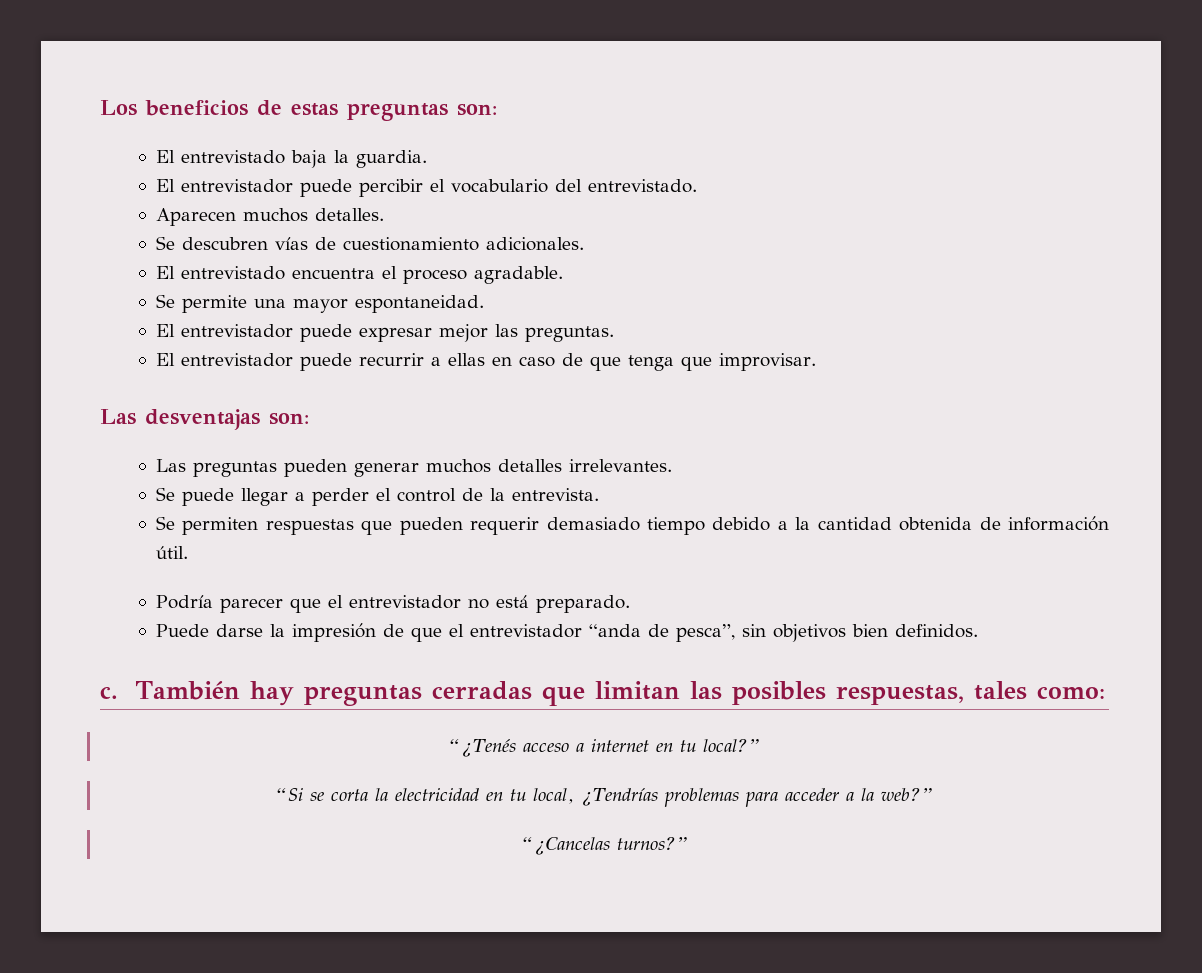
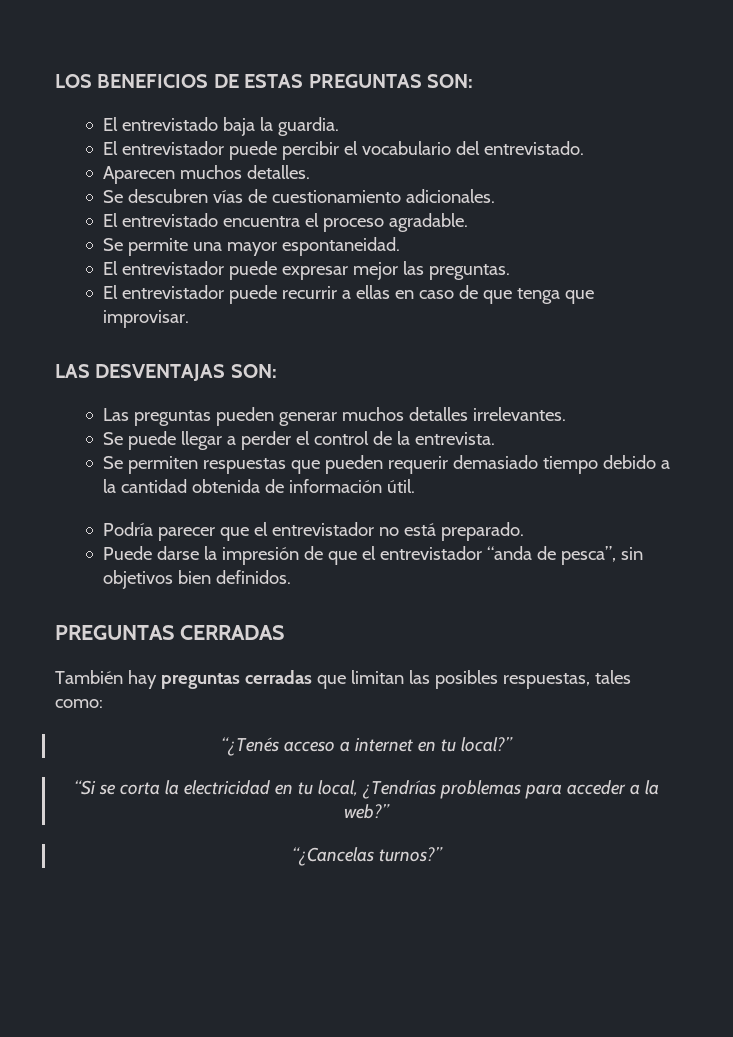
- Los beneficios de estas preguntas son:
+ LOS BENEFICIOS DE ESTAS PREGUNTAS SON:
- Las desventajas son:
+ LAS DESVENTAJAS SON:
- c. También hay preguntas cerradas que limitan las posibles respuestas, tales como:
+ PREGUNTAS CERRADAS
+ También hay preguntas cerradas que limitan las posibles respuestas, tales como:

